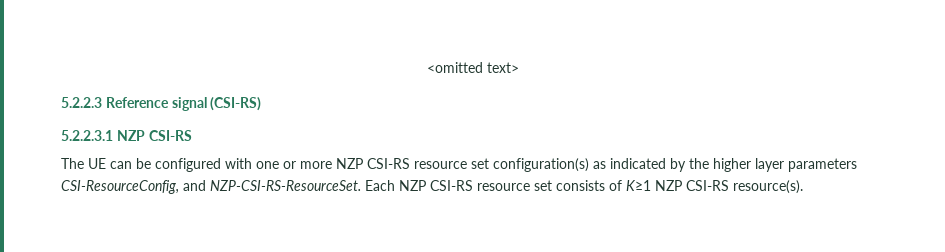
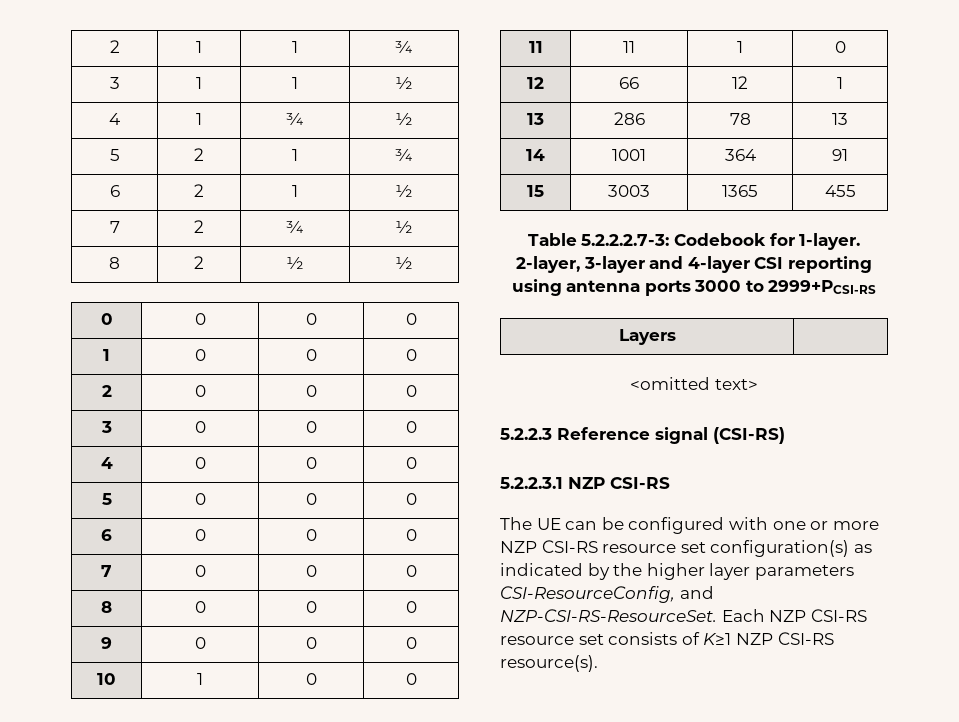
+ 2 | 1 | 1 | ¾
+ 3 | 1 | 1 | ½
+ 4 | 1 | ¾ | ½
+ 5 | 2 | 1 | ¾
+ 6 | 2 | 1 | ½
+ 7 | 2 | ¾ | ½
+ 8 | 2 | ½ | ½
+ 0 | 0 | 0 | 0
+ 1 | 0 | 0 | 0
+ 2 | 0 | 0 | 0
+ 3 | 0 | 0 | 0
+ 4 | 0 | 0 | 0
+ 5 | 0 | 0 | 0
+ 6 | 0 | 0 | 0
+ 7 | 0 | 0 | 0
+ 8 | 0 | 0 | 0
+ 9 | 0 | 0 | 0
+ 10 | 1 | 0 | 0
+ 11 | 11 | 1 | 0
+ 12 | 66 | 12 | 1
+ 13 | 286 | 78 | 13
+ 14 | 1001 | 364 | 91
+ 15 | 3003 | 1365 | 455
+ Table 5.2.2.2.7-3: Codebook for 1-layer. 2-layer, 3-layer and 4-layer CSI reporting using antenna ports 3000 to 2999+PCSI-RS
+ Layers |

